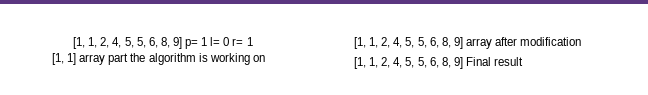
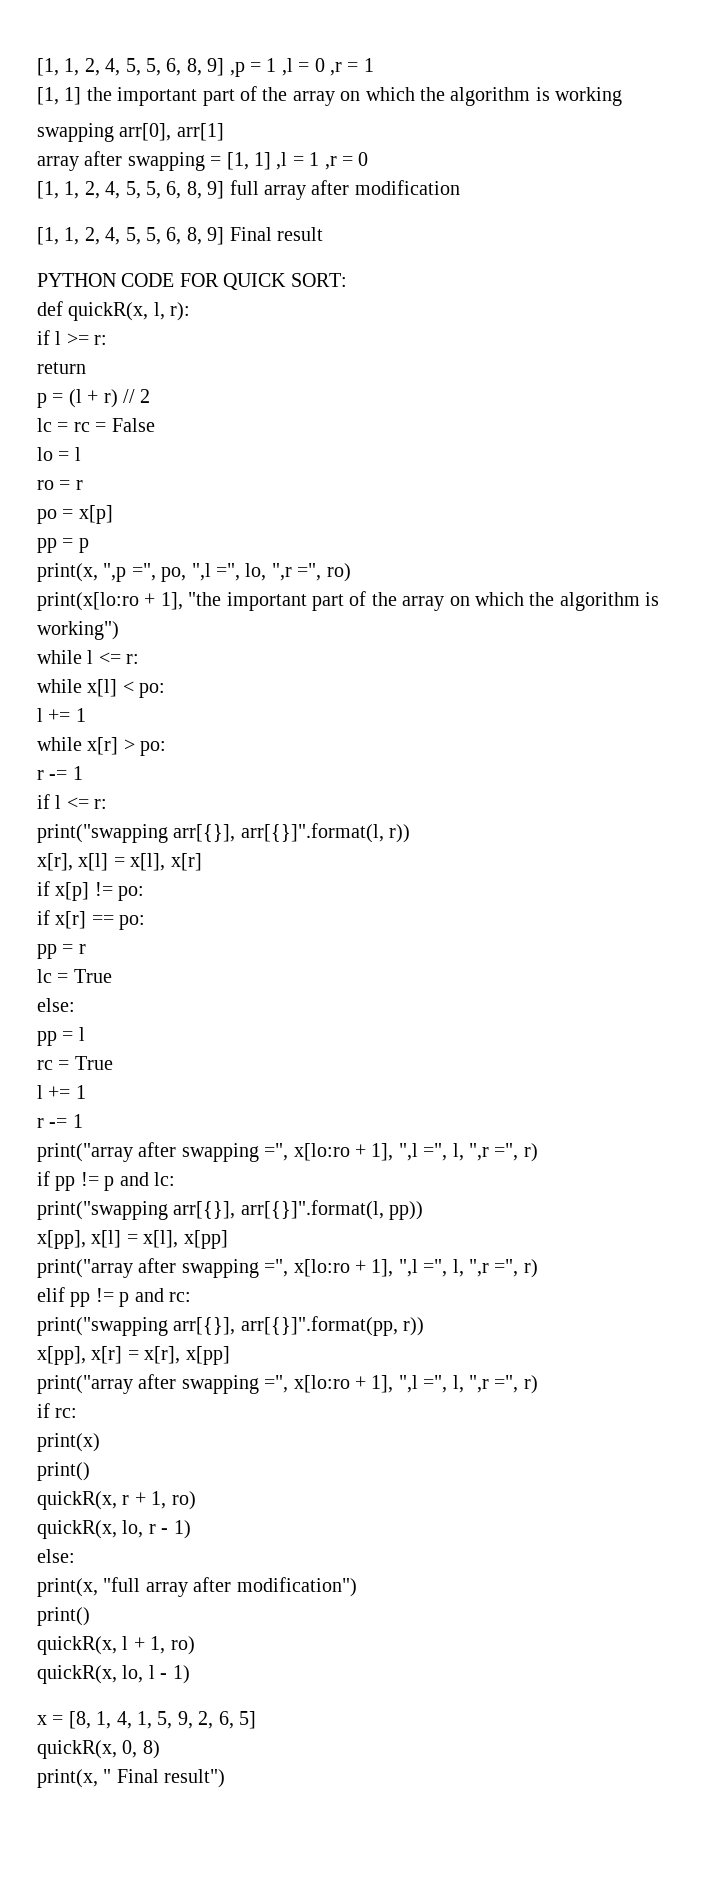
- [1, 1, 2, 4, 5, 5, 6, 8, 9] p= 1 l= 0 r= 1
- [1, 1] array part the algorithm is working on
- [1, 1, 2, 4, 5, 5, 6, 8, 9] array after modification
+ [1, 1, 2, 4, 5, 5, 6, 8, 9] ,p = 1 ,l = 0 ,r = 1
+ [1, 1] the important part of the array on which the algorithm is working
+ swapping arr[0], arr[1]
+ array after swapping = [1, 1] ,l = 1 ,r = 0
+ [1, 1, 2, 4, 5, 5, 6, 8, 9] full array after modification
+ PYTHON CODE FOR QUICK SORT:
+ def quickR(x, l, r):
+ if l >= r:
+ return
+ p = (l + r) // 2
+ lc = rc = False
+ lo = l
+ ro = r
+ po = x[p]
+ pp = p
+ print(x, ",p =", po, ",l =", lo, ",r =", ro)
+ print(x[lo:ro + 1], "the important part of the array on which the algorithm is working")
+ while l <= r:
+ while x[l] < po:
+ l += 1
+ while x[r] > po:
+ r -= 1
+ if l <= r:
+ print("swapping arr[{}], arr[{}]".format(l, r))
+ x[r], x[l] = x[l], x[r]
+ if x[p] != po:
+ if x[r] == po:
+ pp = r
+ lc = True
+ else:
+ pp = l
+ rc = True
+ l += 1
+ r -= 1
+ print("array after swapping =", x[lo:ro + 1], ",l =", l, ",r =", r)
+ if pp != p and lc:
+ print("swapping arr[{}], arr[{}]".format(l, pp))
+ x[pp], x[l] = x[l], x[pp]
+ print("array after swapping =", x[lo:ro + 1], ",l =", l, ",r =", r)
+ elif pp != p and rc:
+ print("swapping arr[{}], arr[{}]".format(pp, r))
+ x[pp], x[r] = x[r], x[pp]
+ print("array after swapping =", x[lo:ro + 1], ",l =", l, ",r =", r)
+ if rc:
+ print(x)
+ print()
+ quickR(x, r + 1, ro)
+ quickR(x, lo, r - 1)
+ else:
+ print(x, "full array after modification")
+ print()
+ quickR(x, l + 1, ro)
+ quickR(x, lo, l - 1)
+ x = [8, 1, 4, 1, 5, 9, 2, 6, 5]
+ quickR(x, 0, 8)
+ print(x, " Final result")

